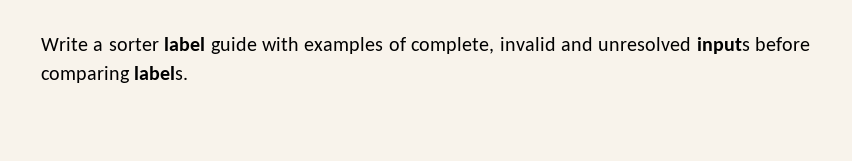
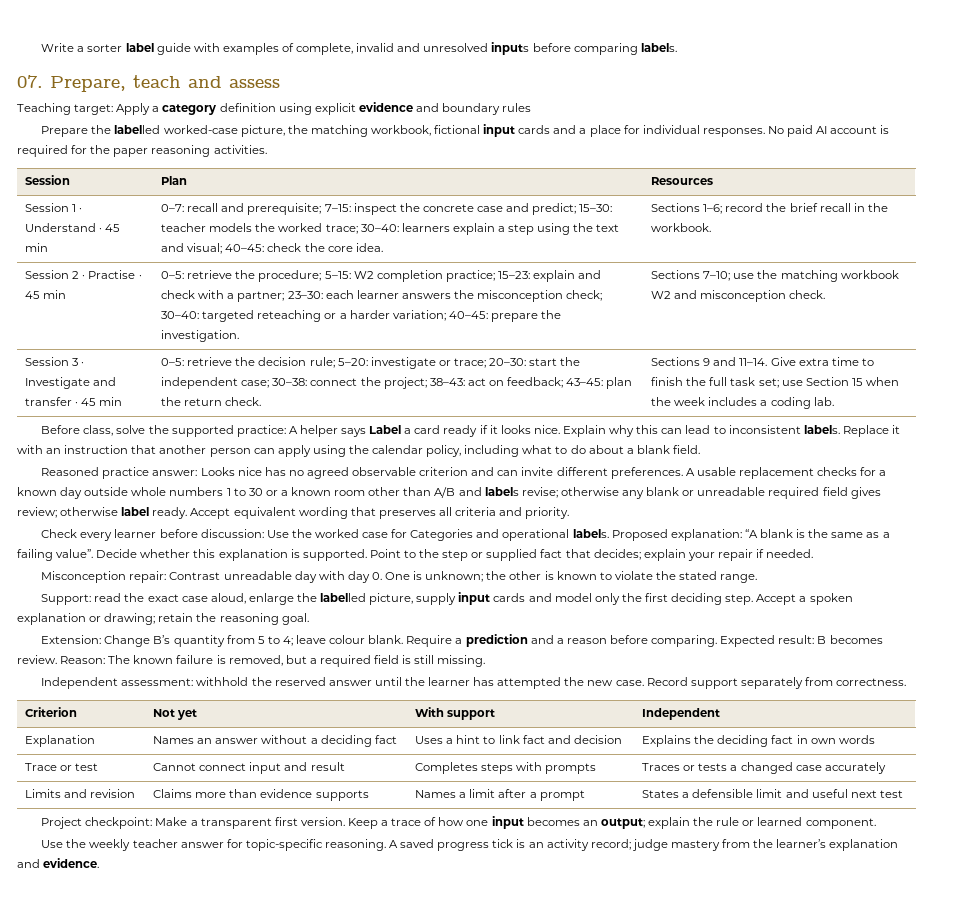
+ 07. Prepare, teach and assess
+ Teaching target: Apply a category definition using explicit evidence and boundary rules
+ Prepare the labelled worked-case picture, the matching workbook, fictional input cards and a place for individual responses. No paid AI account is required for the paper reasoning activities.
+ Session | Plan | Resources
+ Session 1 · Understand · 45 min | 0–7: recall and prerequisite; 7–15: inspect the concrete case and predict; 15–30: teacher models the worked trace; 30–40: learners explain a step using the text and visual; 40–45: check the core idea. | Sections 1–6; record the brief recall in the workbook.
+ Session 2 · Practise · 45 min | 0–5: retrieve the procedure; 5–15: W2 completion practice; 15–23: explain and check with a partner; 23–30: each learner answers the misconception check; 30–40: targeted reteaching or a harder variation; 40–45: prepare the investigation. | Sections 7–10; use the matching workbook W2 and misconception check.
+ Session 3 · Investigate and transfer · 45 min | 0–5: retrieve the decision rule; 5–20: investigate or trace; 20–30: start the independent case; 30–38: connect the project; 38–43: act on feedback; 43–45: plan the return check. | Sections 9 and 11–14. Give extra time to finish the full task set; use Section 15 when the week includes a coding lab.
+ Before class, solve the supported practice: A helper says Label a card ready if it looks nice. Explain why this can lead to inconsistent labels. Replace it with an instruction that another person can apply using the calendar policy, including what to do about a blank field.
+ Reasoned practice answer: Looks nice has no agreed observable criterion and can invite different preferences. A usable replacement checks for a known day outside whole numbers 1 to 30 or a known room other than A/B and labels revise; otherwise any blank or unreadable required field gives review; otherwise label ready. Accept equivalent wording that preserves all criteria and priority.
+ Check every learner before discussion: Use the worked case for Categories and operational labels. Proposed explanation: “A blank is the same as a failing value”. Decide whether this explanation is supported. Point to the step or supplied fact that decides; explain your repair if needed.
+ Misconception repair: Contrast unreadable day with day 0. One is unknown; the other is known to violate the stated range.
+ Support: read the exact case aloud, enlarge the labelled picture, supply input cards and model only the first deciding step. Accept a spoken explanation or drawing; retain the reasoning goal.
+ Extension: Change B’s quantity from 5 to 4; leave colour blank. Require a prediction and a reason before comparing. Expected result: B becomes review. Reason: The known failure is removed, but a required field is still missing.
+ Independent assessment: withhold the reserved answer until the learner has attempted the new case. Record support separately from correctness.
+ Criterion | Not yet | With support | Independent
+ Explanation | Names an answer without a deciding fact | Uses a hint to link fact and decision | Explains the deciding fact in own words
+ Trace or test | Cannot connect input and result | Completes steps with prompts | Traces or tests a changed case accurately
+ Limits and revision | Claims more than evidence supports | Names a limit after a prompt | States a defensible limit and useful next test
+ Project checkpoint: Make a transparent first version. Keep a trace of how one input becomes an output; explain the rule or learned component.
+ Use the weekly teacher answer for topic-specific reasoning. A saved progress tick is an activity record; judge mastery from the learner’s explanation and evidence.

